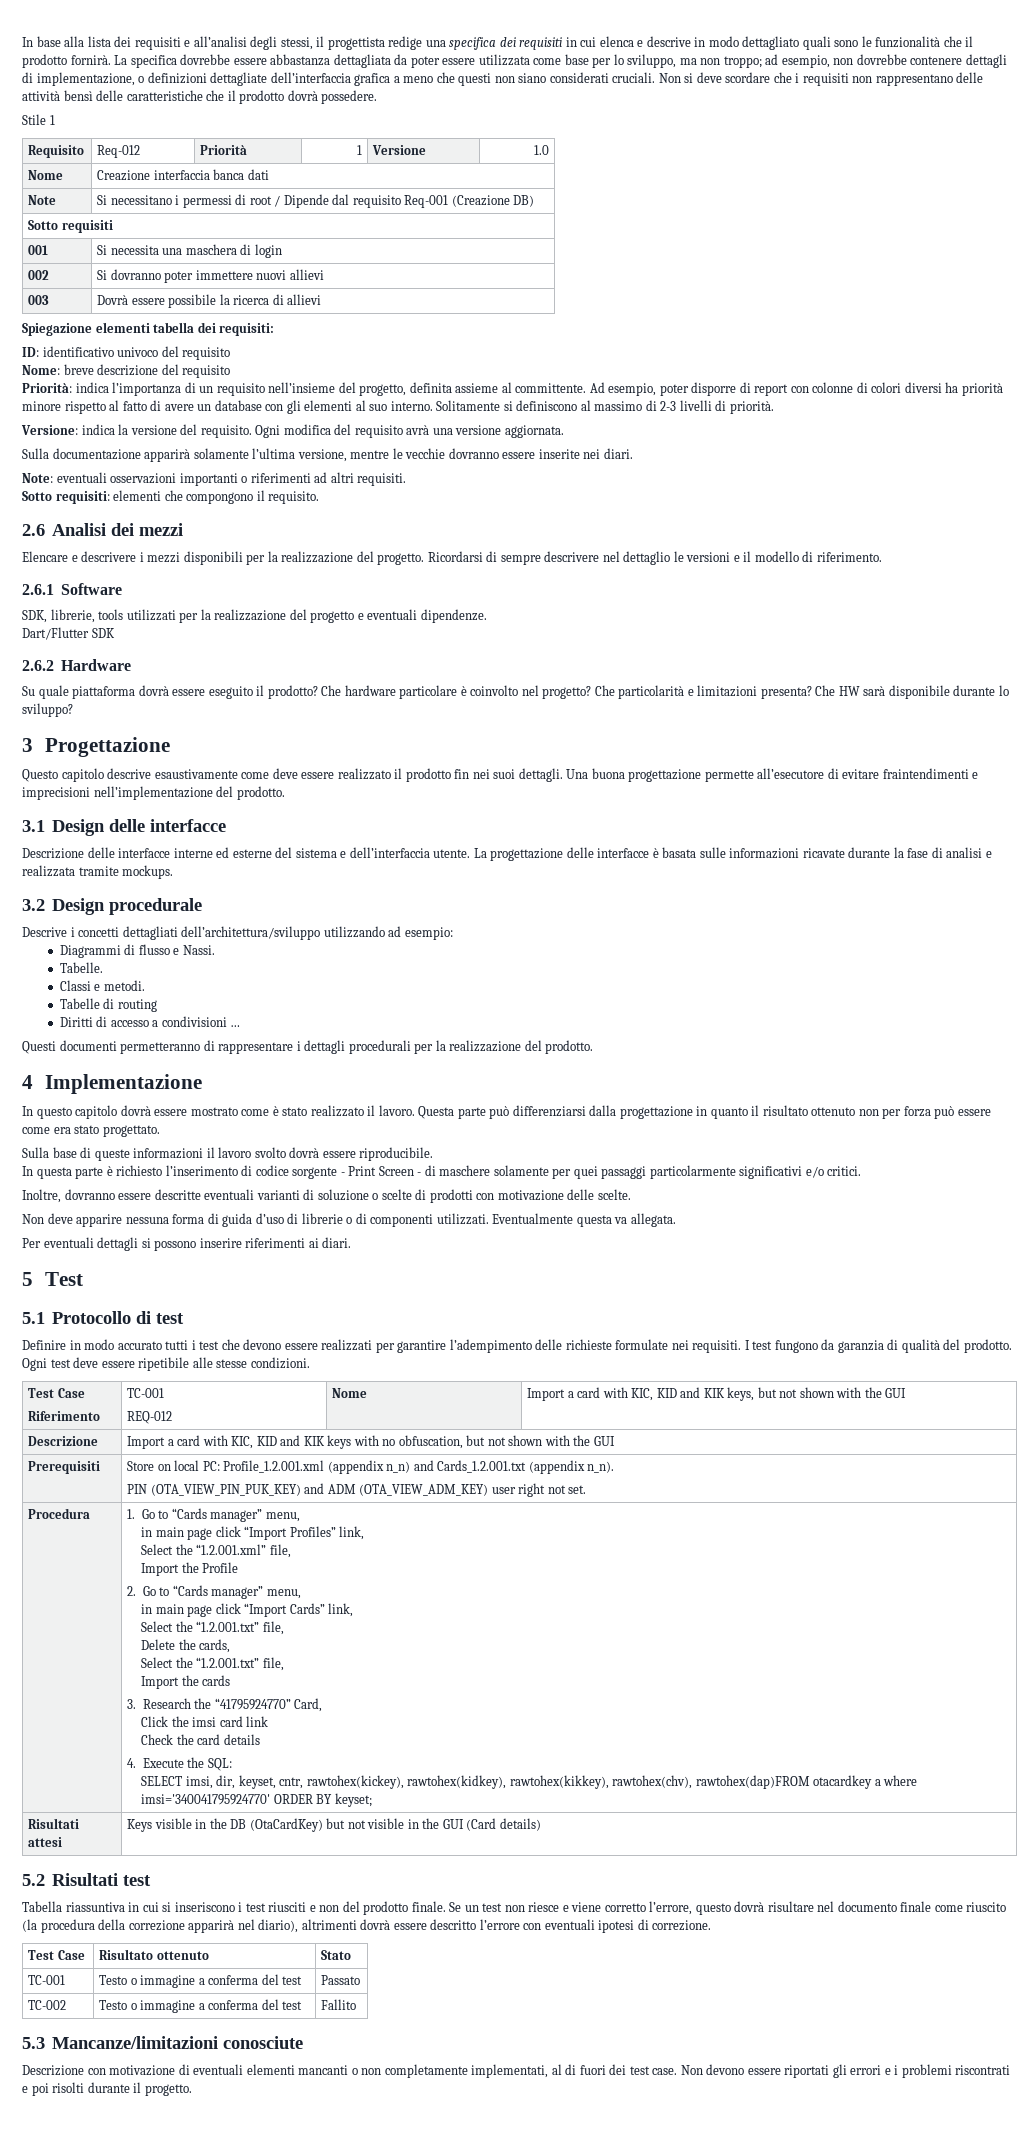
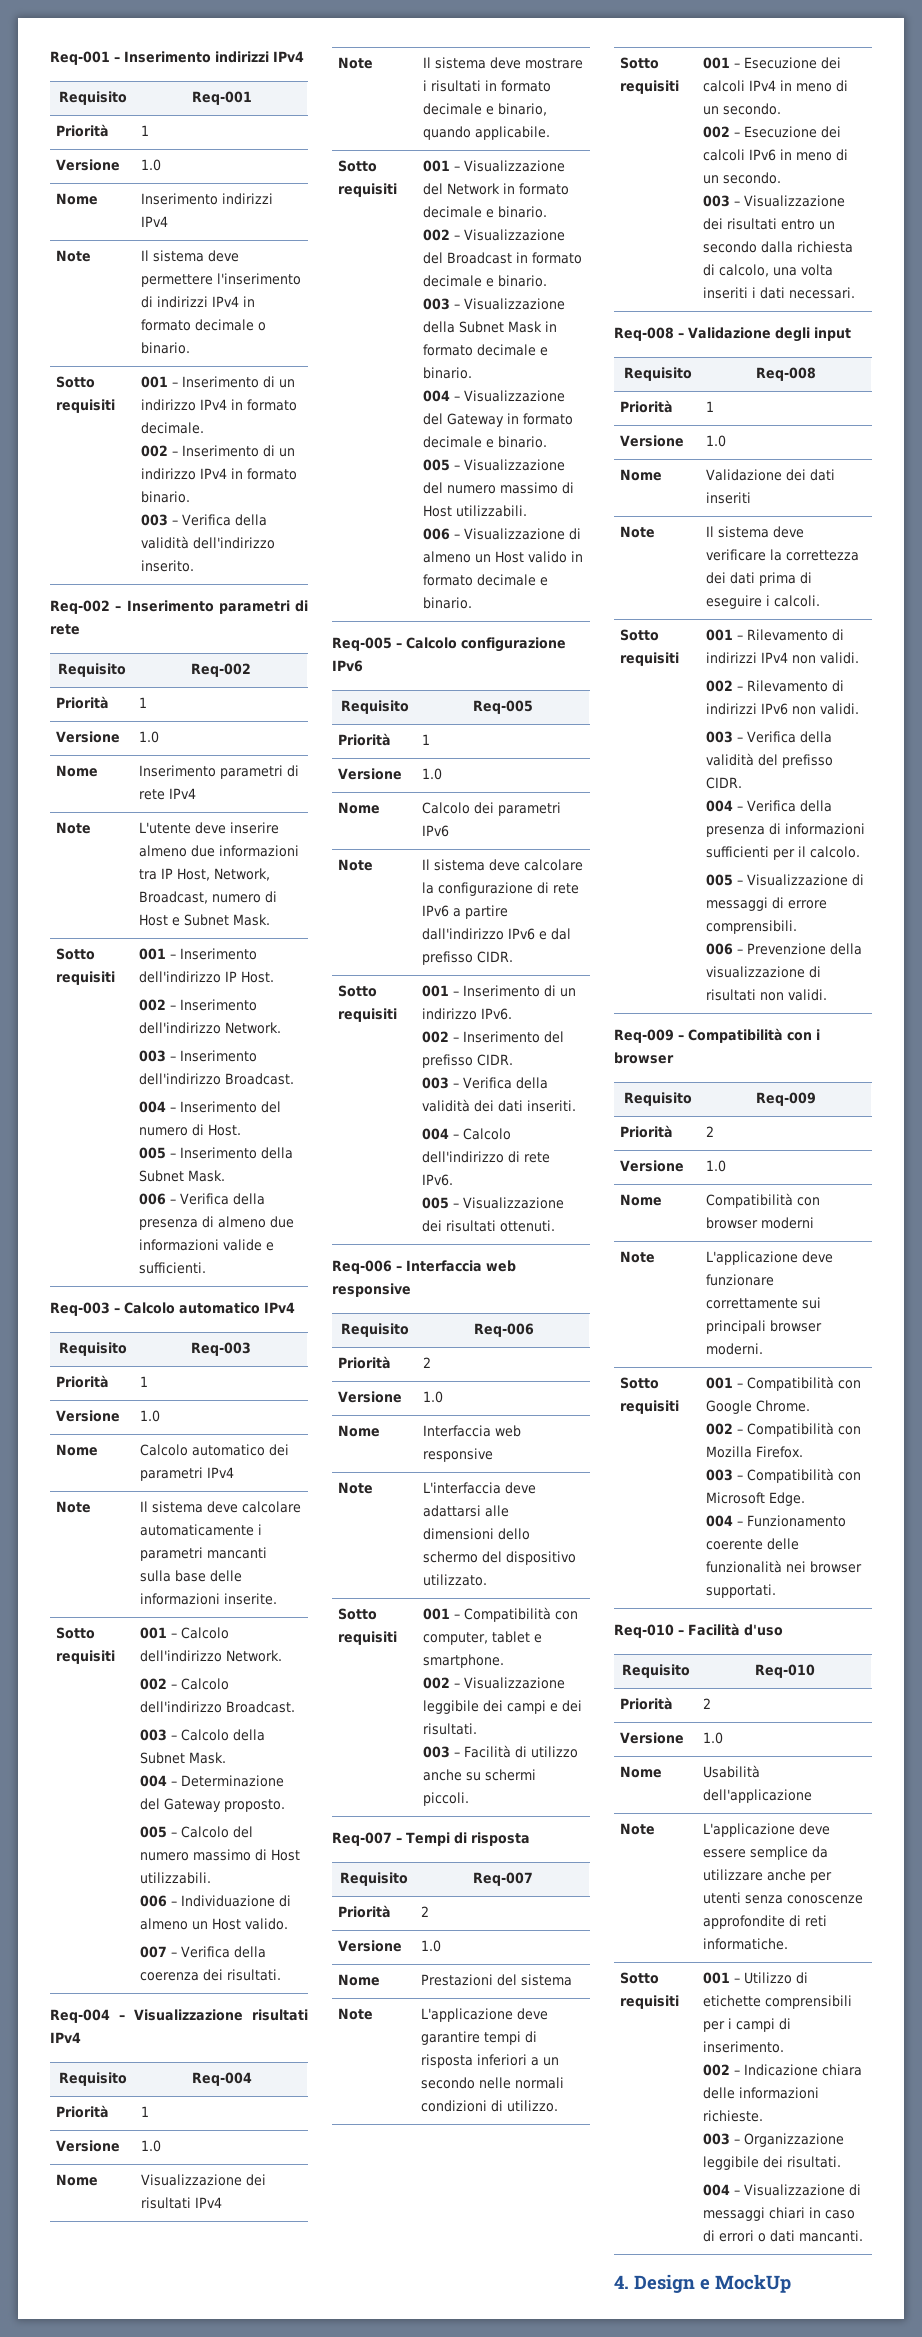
- In base alla lista dei requisiti e all’analisi degli stessi, il progettista redige una specifica dei requisiti in cui elenca e descrive in modo dettagliato quali sono le funzionalità che il prodotto fornirà. La specifica dovrebbe essere abbastanza dettagliata da poter essere utilizzata come base per lo sviluppo, ma non troppo; ad esempio, non dovrebbe contenere dettagli di implementazione, o definizioni dettagliate dell’interfaccia grafica a meno che questi non siano considerati cruciali. Non si deve scordare che i requisiti non rappresentano delle attività bensì delle caratteristiche che il prodotto dovrà possedere.
- Stile 1
- Requisito | Req-012 | Priorità | 1 | Versione | 1.0
- Nome | Creazione interfaccia banca dati
- Note | Si necessitano i permessi di root / Dipende dal requisito Req-001 (Creazione DB)
- Sotto requisiti
- 001 | Si necessita una maschera di login
- 002 | Si dovranno poter immettere nuovi allievi
- 003 | Dovrà essere possibile la ricerca di allievi
- Spiegazione elementi tabella dei requisiti:
- ID: identificativo univoco del requisito
- Nome: breve descrizione del requisito
- Priorità: indica l’importanza di un requisito nell’insieme del progetto, definita assieme al committente. Ad esempio, poter disporre di report con colonne di colori diversi ha priorità minore rispetto al fatto di avere un database con gli elementi al suo interno. Solitamente si definiscono al massimo di 2-3 livelli di priorità.
- Versione: indica la versione del requisito. Ogni modifica del requisito avrà una versione aggiornata.
- Sulla documentazione apparirà solamente l’ultima versione, mentre le vecchie dovranno essere inserite nei diari.
- Note: eventuali osservazioni importanti o riferimenti ad altri requisiti.
- Sotto requisiti: elementi che compongono il requisito.
- 2.6 Analisi dei mezzi
- Elencare e descrivere i mezzi disponibili per la realizzazione del progetto. Ricordarsi di sempre descrivere nel dettaglio le versioni e il modello di riferimento.
- 2.6.1 Software
- SDK, librerie, tools utilizzati per la realizzazione del progetto e eventuali dipendenze.
- Dart/Flutter SDK
- 2.6.2 Hardware
- Su quale piattaforma dovrà essere eseguito il prodotto? Che hardware particolare è coinvolto nel progetto? Che particolarità e limitazioni presenta? Che HW sarà disponibile durante lo sviluppo?
- 3 Progettazione
- Questo capitolo descrive esaustivamente come deve essere realizzato il prodotto fin nei suoi dettagli. Una buona progettazione permette all’esecutore di evitare fraintendimenti e imprecisioni nell’implementazione del prodotto.
- 3.1 Design delle interfacce
- Descrizione delle interfacce interne ed esterne del sistema e dell’interfaccia utente. La progettazione delle interfacce è basata sulle informazioni ricavate durante la fase di analisi e realizzata tramite mockups.
- 3.2 Design procedurale
- Descrive i concetti dettagliati dell’architettura/sviluppo utilizzando ad esempio:
- Diagrammi di flusso e Nassi.
- Tabelle.
- Classi e metodi.
- Tabelle di routing
- Diritti di accesso a condivisioni …
- Questi documenti permetteranno di rappresentare i dettagli procedurali per la realizzazione del prodotto.
- 4 Implementazione
- In questo capitolo dovrà essere mostrato come è stato realizzato il lavoro. Questa parte può differenziarsi dalla progettazione in quanto il risultato ottenuto non per forza può essere come era stato progettato.
- Sulla base di queste informazioni il lavoro svolto dovrà essere riproducibile.
- In questa parte è richiesto l’inserimento di codice sorgente - Print Screen - di maschere solamente per quei passaggi particolarmente significativi e/o critici.
- Inoltre, dovranno essere descritte eventuali varianti di soluzione o scelte di prodotti con motivazione delle scelte.
- Non deve apparire nessuna forma di guida d’uso di librerie o di componenti utilizzati. Eventualmente questa va allegata.
- Per eventuali dettagli si possono inserire riferimenti ai diari.
- 5 Test
- 5.1 Protocollo di test
- Definire in modo accurato tutti i test che devono essere realizzati per garantire l’adempimento delle richieste formulate nei requisiti. I test fungono da garanzia di qualità del prodotto. Ogni test deve essere ripetibile alle stesse condizioni.
- Test Case
- Riferimento | TC-001
- REQ-012 | Nome | Import a card with KIC, KID and KIK keys, but not shown with the GUI
- Descrizione | Import a card with KIC, KID and KIK keys with no obfuscation, but not shown with the GUI
- Prerequisiti | Store on local PC: Profile_1.2.001.xml (appendix n_n) and Cards_1.2.001.txt (appendix n_n).
- PIN (OTA_VIEW_PIN_PUK_KEY) and ADM (OTA_VIEW_ADM_KEY) user right not set.
- Procedura | 1. Go to “Cards manager” menu,
- in main page click “Import Profiles” link,
- Select the “1.2.001.xml” file,
- Import the Profile
- 2. Go to “Cards manager” menu,
- in main page click “Import Cards” link,
- Select the “1.2.001.txt” file,
- Delete the cards,
- Select the “1.2.001.txt” file,
- Import the cards
- 3. Research the “41795924770” Card,
- Click the imsi card link
- Check the card details
- 4. Execute the SQL:
- SELECT imsi, dir, keyset, cntr, rawtohex(kickey), rawtohex(kidkey), rawtohex(kikkey), rawtohex(chv), rawtohex(dap)FROM otacardkey a where imsi='340041795924770' ORDER BY keyset;
- Risultati attesi | Keys visible in the DB (OtaCardKey) but not visible in the GUI (Card details)
- 5.2 Risultati test
- Tabella riassuntiva in cui si inseriscono i test riusciti e non del prodotto finale. Se un test non riesce e viene corretto l’errore, questo dovrà risultare nel documento finale come riuscito (la procedura della correzione apparirà nel diario), altrimenti dovrà essere descritto l’errore con eventuali ipotesi di correzione.
- Test Case | Risultato ottenuto | Stato
- TC-001 | Testo o immagine a conferma del test | Passato
- TC-002 | Testo o immagine a conferma del test | Fallito
- 5.3 Mancanze/limitazioni conosciute
- Descrizione con motivazione di eventuali elementi mancanti o non completamente implementati, al di fuori dei test case. Non devono essere riportati gli errori e i problemi riscontrati e poi risolti durante il progetto.
+ Req-001 – Inserimento indirizzi IPv4
+ Requisito | Req-001
+ Priorità | 1
+ Versione | 1.0
+ Nome | Inserimento indirizzi IPv4
+ Note | Il sistema deve permettere l'inserimento di indirizzi IPv4 in formato decimale o binario.
+ Sotto requisiti | 001 – Inserimento di un indirizzo IPv4 in formato decimale.
+ 002 – Inserimento di un indirizzo IPv4 in formato binario.
+ 003 – Verifica della validità dell'indirizzo inserito.
+ Req-002 – Inserimento parametri di rete
+ Requisito | Req-002
+ Priorità | 1
+ Versione | 1.0
+ Nome | Inserimento parametri di rete IPv4
+ Note | L'utente deve inserire almeno due informazioni tra IP Host, Network, Broadcast, numero di Host e Subnet Mask.
+ Sotto requisiti | 001 – Inserimento dell'indirizzo IP Host.
+ 002 – Inserimento dell'indirizzo Network.
+ 003 – Inserimento dell'indirizzo Broadcast.
+ 004 – Inserimento del numero di Host.
+ 005 – Inserimento della Subnet Mask.
+ 006 – Verifica della presenza di almeno due informazioni valide e sufficienti.
+ Req-003 – Calcolo automatico IPv4
+ Requisito | Req-003
+ Priorità | 1
+ Versione | 1.0
+ Nome | Calcolo automatico dei parametri IPv4
+ Note | Il sistema deve calcolare automaticamente i parametri mancanti sulla base delle informazioni inserite.
+ Sotto requisiti | 001 – Calcolo dell'indirizzo Network.
+ 002 – Calcolo dell'indirizzo Broadcast.
+ 003 – Calcolo della Subnet Mask.
+ 004 – Determinazione del Gateway proposto.
+ 005 – Calcolo del numero massimo di Host utilizzabili.
+ 006 – Individuazione di almeno un Host valido.
+ 007 – Verifica della coerenza dei risultati.
+ Req-004 – Visualizzazione risultati IPv4
+ Requisito | Req-004
+ Priorità | 1
+ Versione | 1.0
+ Nome | Visualizzazione dei risultati IPv4
+ Note | Il sistema deve mostrare i risultati in formato decimale e binario, quando applicabile.
+ Sotto requisiti | 001 – Visualizzazione del Network in formato decimale e binario.
+ 002 – Visualizzazione del Broadcast in formato decimale e binario.
+ 003 – Visualizzazione della Subnet Mask in formato decimale e binario.
+ 004 – Visualizzazione del Gateway in formato decimale e binario.
+ 005 – Visualizzazione del numero massimo di Host utilizzabili.
+ 006 – Visualizzazione di almeno un Host valido in formato decimale e binario.
+ Req-005 – Calcolo configurazione IPv6
+ Requisito | Req-005
+ Priorità | 1
+ Versione | 1.0
+ Nome | Calcolo dei parametri IPv6
+ Note | Il sistema deve calcolare la configurazione di rete IPv6 a partire dall'indirizzo IPv6 e dal prefisso CIDR.
+ Sotto requisiti | 001 – Inserimento di un indirizzo IPv6.
+ 002 – Inserimento del prefisso CIDR.
+ 003 – Verifica della validità dei dati inseriti.
+ 004 – Calcolo dell'indirizzo di rete IPv6.
+ 005 – Visualizzazione dei risultati ottenuti.
+ Req-006 – Interfaccia web responsive
+ Requisito | Req-006
+ Priorità | 2
+ Versione | 1.0
+ Nome | Interfaccia web responsive
+ Note | L'interfaccia deve adattarsi alle dimensioni dello schermo del dispositivo utilizzato.
+ Sotto requisiti | 001 – Compatibilità con computer, tablet e smartphone.
+ 002 – Visualizzazione leggibile dei campi e dei risultati.
+ 003 – Facilità di utilizzo anche su schermi piccoli.
+ Req-007 – Tempi di risposta
+ Requisito | Req-007
+ Priorità | 2
+ Versione | 1.0
+ Nome | Prestazioni del sistema
+ Note | L'applicazione deve garantire tempi di risposta inferiori a un secondo nelle normali condizioni di utilizzo.
+ Sotto requisiti | 001 – Esecuzione dei calcoli IPv4 in meno di un secondo.
+ 002 – Esecuzione dei calcoli IPv6 in meno di un secondo.
+ 003 – Visualizzazione dei risultati entro un secondo dalla richiesta di calcolo, una volta inseriti i dati necessari.
+ Req-008 – Validazione degli input
+ Requisito | Req-008
+ Priorità | 1
+ Versione | 1.0
+ Nome | Validazione dei dati inseriti
+ Note | Il sistema deve verificare la correttezza dei dati prima di eseguire i calcoli.
+ Sotto requisiti | 001 – Rilevamento di indirizzi IPv4 non validi.
+ 002 – Rilevamento di indirizzi IPv6 non validi.
+ 003 – Verifica della validità del prefisso CIDR.
+ 004 – Verifica della presenza di informazioni sufficienti per il calcolo.
+ 005 – Visualizzazione di messaggi di errore comprensibili.
+ 006 – Prevenzione della visualizzazione di risultati non validi.
+ Req-009 – Compatibilità con i browser
+ Requisito | Req-009
+ Priorità | 2
+ Versione | 1.0
+ Nome | Compatibilità con browser moderni
+ Note | L'applicazione deve funzionare correttamente sui principali browser moderni.
+ Sotto requisiti | 001 – Compatibilità con Google Chrome.
+ 002 – Compatibilità con Mozilla Firefox.
+ 003 – Compatibilità con Microsoft Edge.
+ 004 – Funzionamento coerente delle funzionalità nei browser supportati.
+ Req-010 – Facilità d'uso
+ Requisito | Req-010
+ Priorità | 2
+ Versione | 1.0
+ Nome | Usabilità dell'applicazione
+ Note | L'applicazione deve essere semplice da utilizzare anche per utenti senza conoscenze approfondite di reti informatiche.
+ Sotto requisiti | 001 – Utilizzo di etichette comprensibili per i campi di inserimento.
+ 002 – Indicazione chiara delle informazioni richieste.
+ 003 – Organizzazione leggibile dei risultati.
+ 004 – Visualizzazione di messaggi chiari in caso di errori o dati mancanti.
+ 4. Design e MockUp

